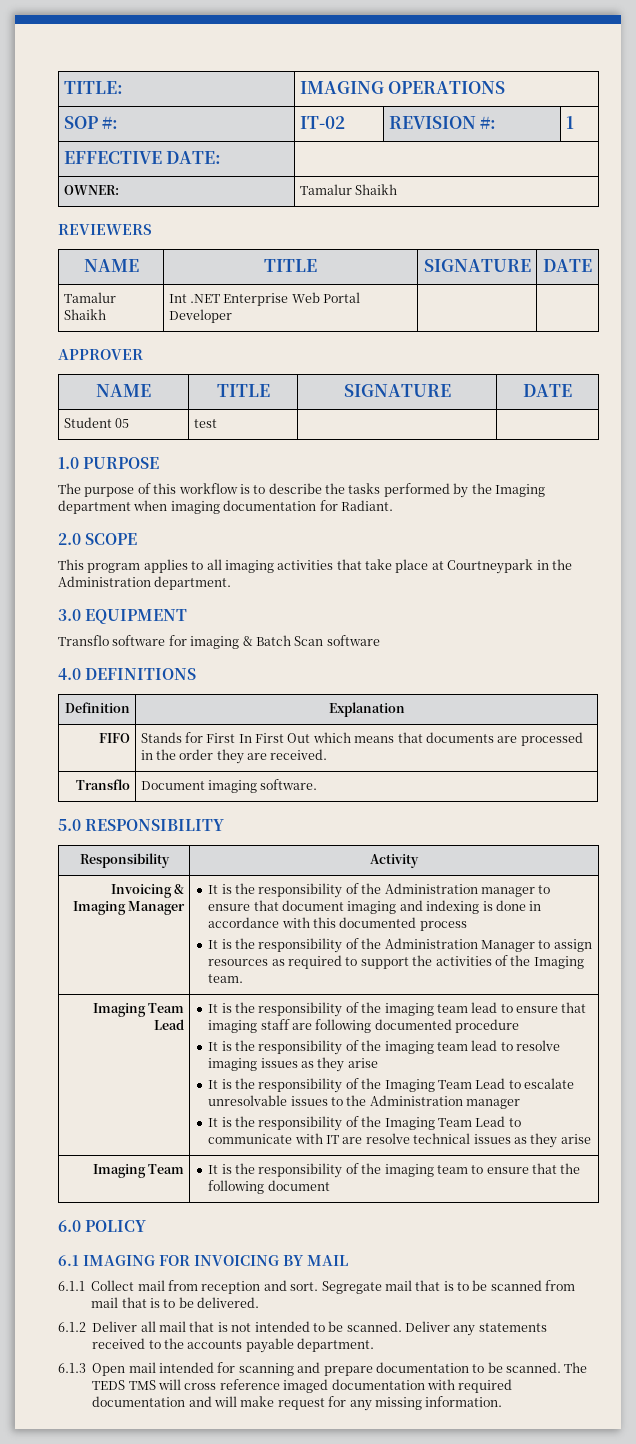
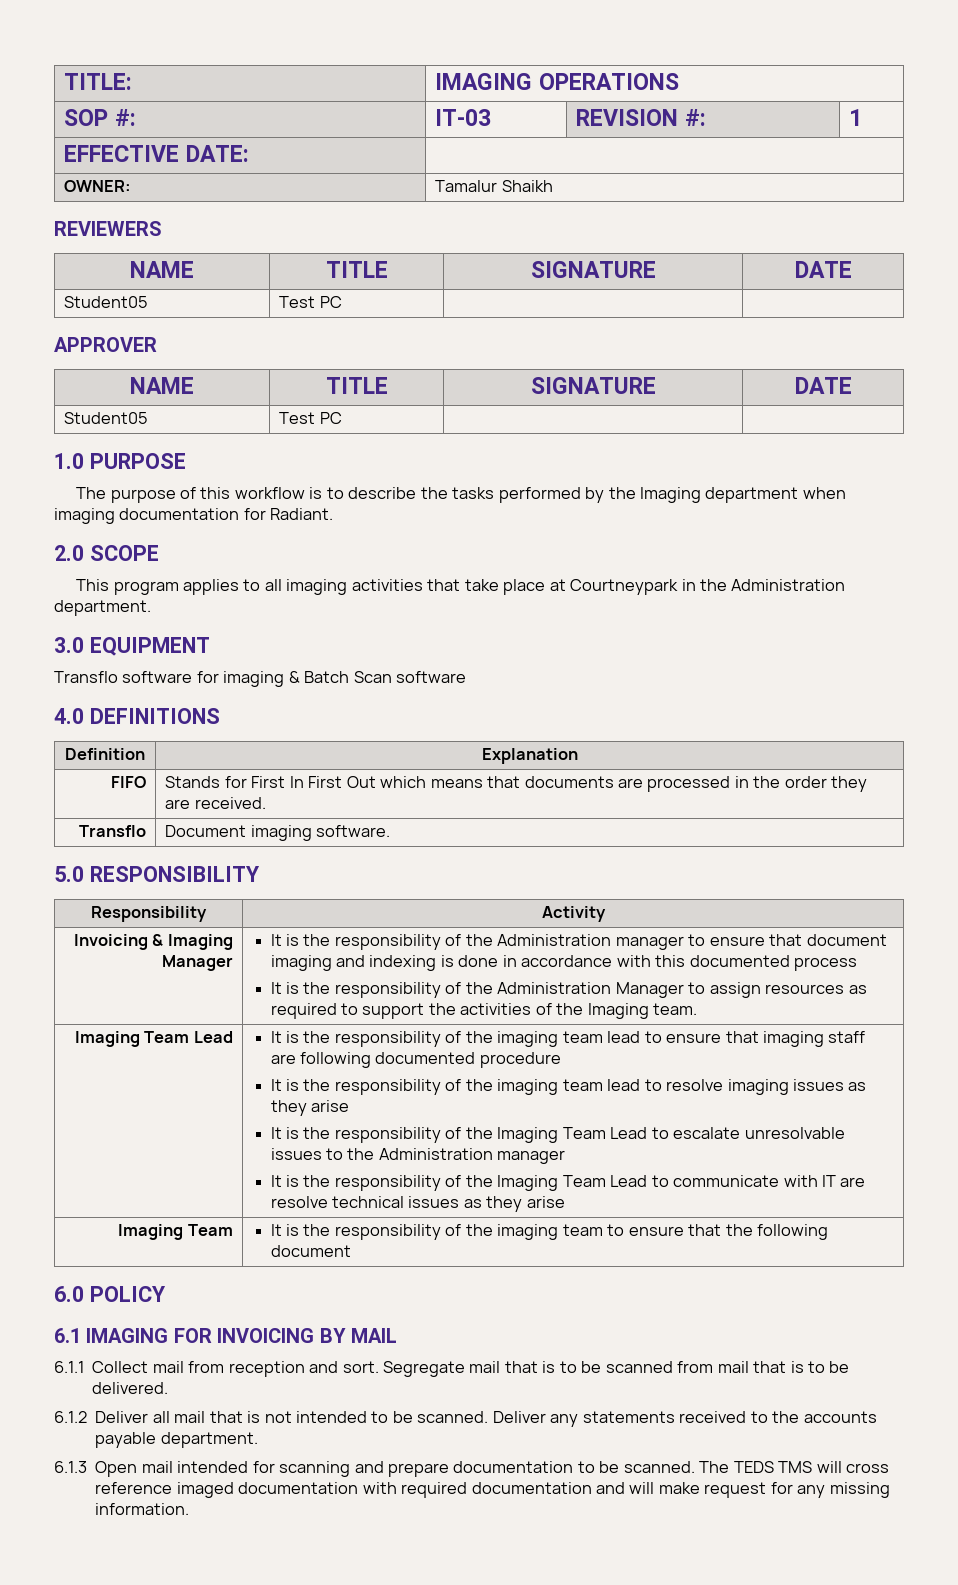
- SOP #: | IT-02 | REVISION #: | 1
+ SOP #: | IT-03 | REVISION #: | 1
  REVIEWERS
  NAME | TITLE | SIGNATURE | DATE
- Tamalur Shaikh | Int .NET Enterprise Web Portal Developer | |
+ Student05 | Test PC | |
  APPROVER
  NAME | TITLE | SIGNATURE | DATE
- Student 05 | test | |
+ Student05 | Test PC | |

